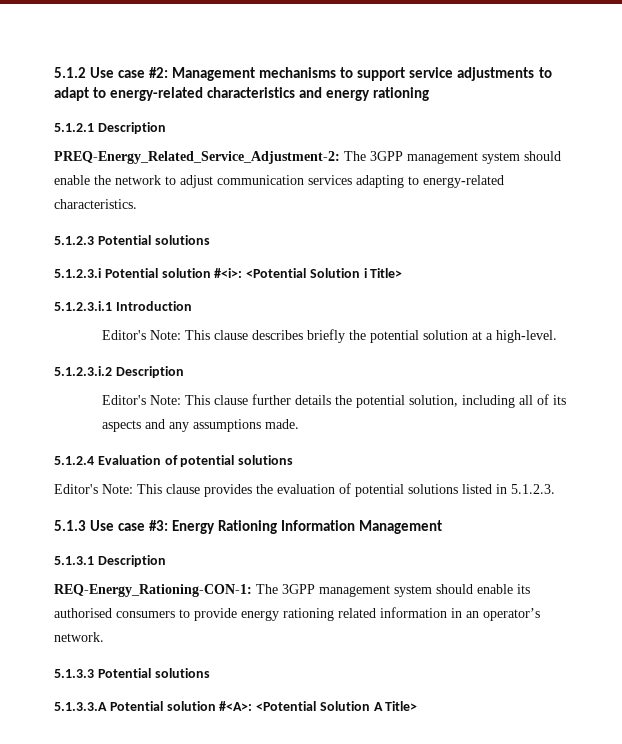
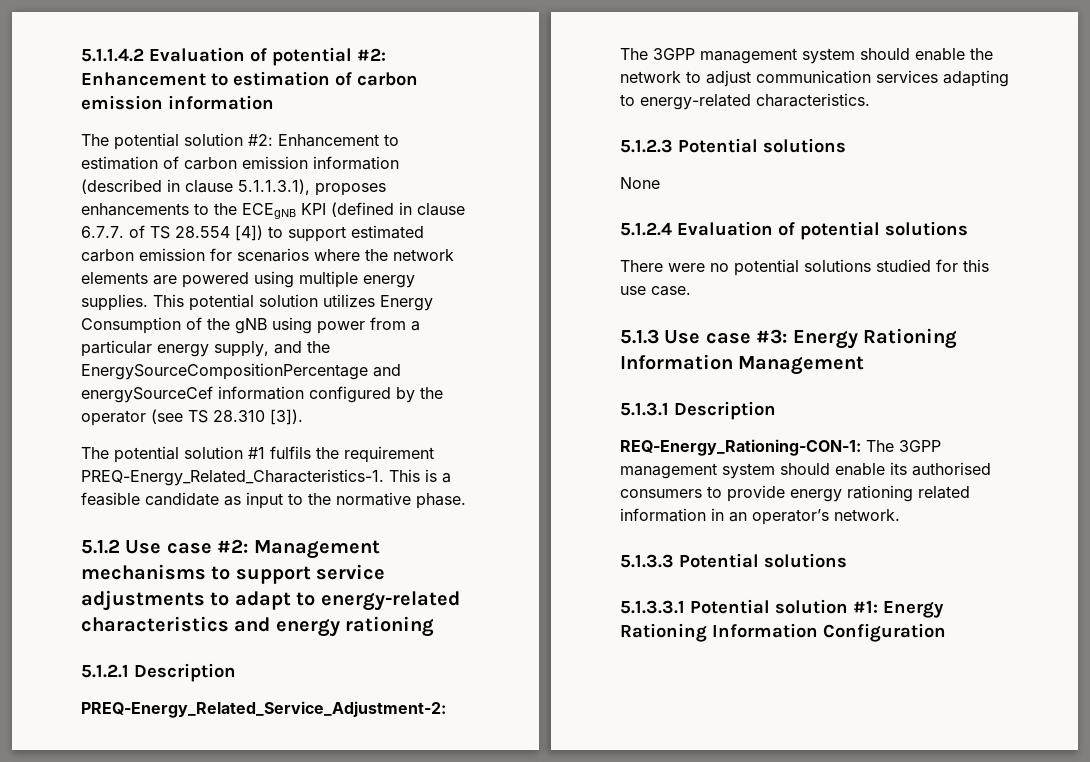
+ 5.1.1.4.2 Evaluation of potential #2: Enhancement to estimation of carbon emission information
+ The potential solution #2: Enhancement to estimation of carbon emission information (described in clause 5.1.1.3.1), proposes enhancements to the ECEgNB KPI (defined in clause 6.7.7. of TS 28.554 [4]) to support estimated carbon emission for scenarios where the network elements are powered using multiple energy supplies. This potential solution utilizes Energy Consumption of the gNB using power from a particular energy supply, and the EnergySourceCompositionPercentage and energySourceCef information configured by the operator (see TS 28.310 [3]).
+ The potential solution #1 fulfils the requirement PREQ-Energy_Related_Characteristics-1. This is a feasible candidate as input to the normative phase.
- 5.1.2.3.i Potential solution #<i>: <Potential Solution i Title>
- 5.1.2.3.i.1 Introduction
- Editor's Note: This clause describes briefly the potential solution at a high-level.
- 5.1.2.3.i.2 Description
- Editor's Note: This clause further details the potential solution, including all of its aspects and any assumptions made.
+ None
- Editor's Note: This clause provides the evaluation of potential solutions listed in 5.1.2.3.
+ There were no potential solutions studied for this use case.
- 5.1.3.3.A Potential solution #<A>: <Potential Solution A Title>
+ 5.1.3.3.1 Potential solution #1: Energy Rationing Information Configuration

